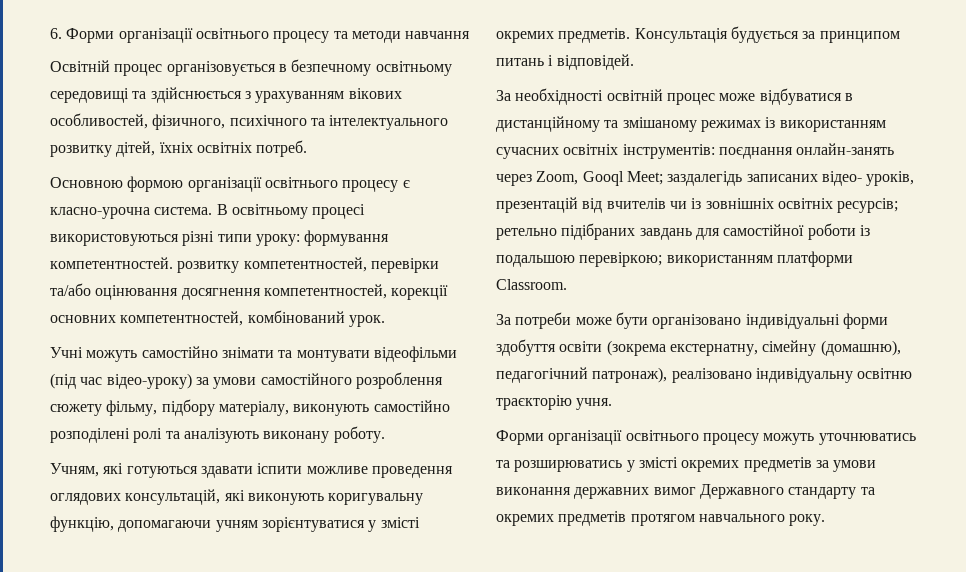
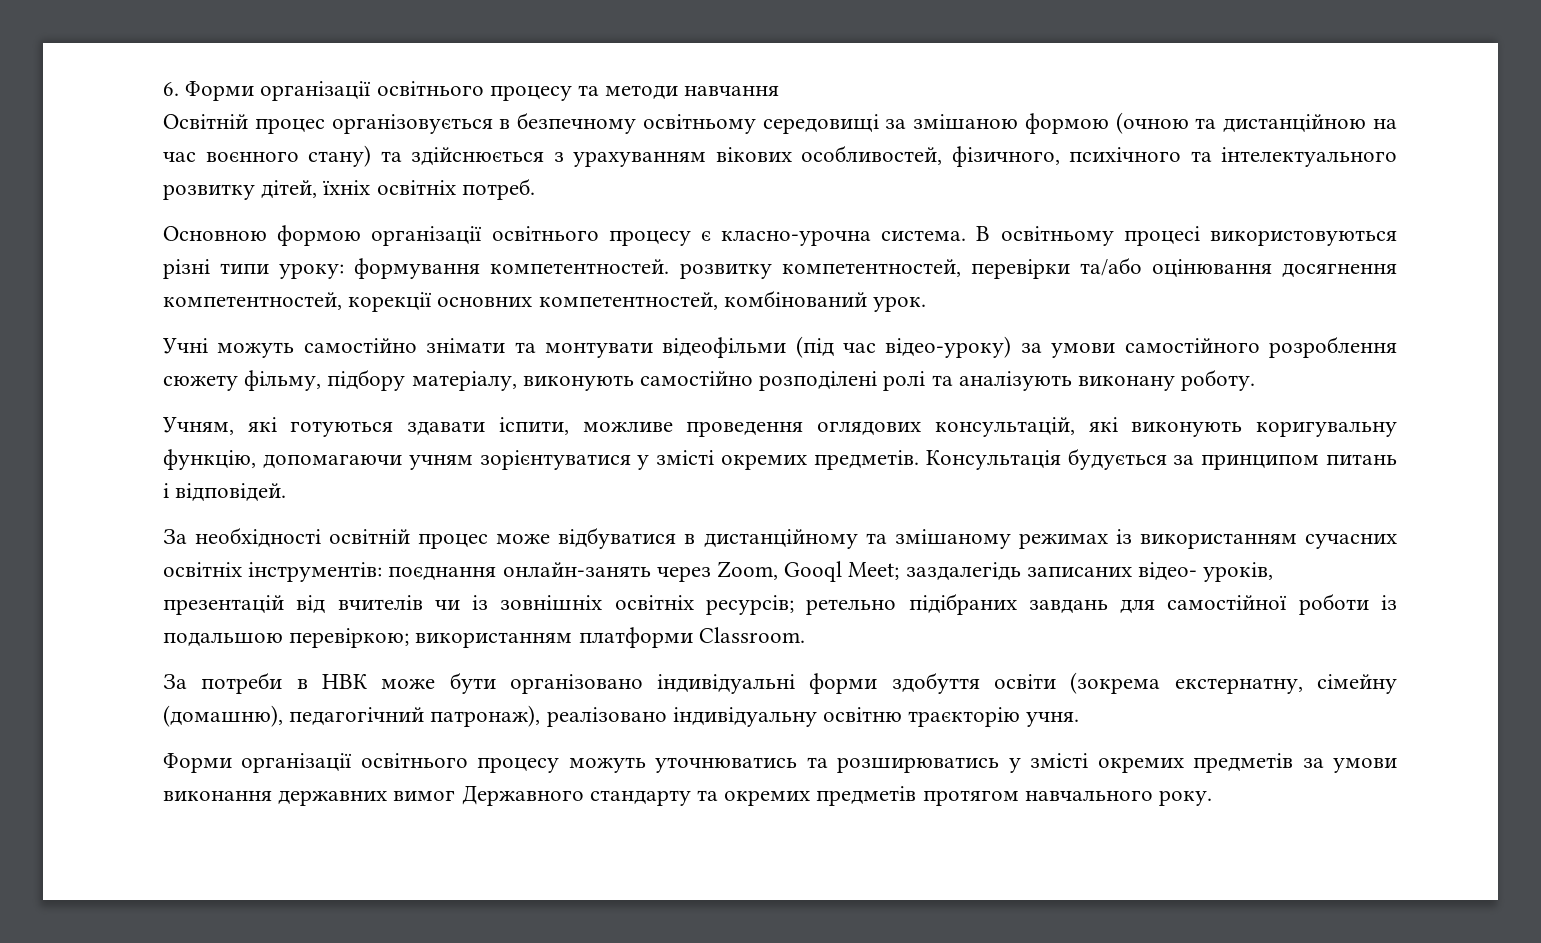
- Освітній процес організовується в безпечному освітньому середовищі та здійснюється з урахуванням вікових особливостей, фізичного, психічного та інтелектуального розвитку дітей, їхніх освітніх потреб.
+ Освітній процес організовується в безпечному освітньому середовищі за змішаною формою (очною та дистанційною на час воєнного стану) та здійснюється з урахуванням вікових особливостей, фізичного, психічного та інтелектуального розвитку дітей, їхніх освітніх потреб.
- Учням, які готуються здавати іспити можливе проведення оглядових консультацій, які виконують коригувальну функцію, допомагаючи учням зорієнтуватися у змісті окремих предметів.
+ Учням, які готуються здавати іспити, можливе проведення оглядових консультацій, які виконують коригувальну функцію, допомагаючи учням зорієнтуватися у змісті окремих предметів.
- За потреби може бути організовано індивідуальні форми здобуття освіти (зокрема екстернатну, сімейну (домашню), педагогічний патронаж), реалізовано індивідуальну освітню траєкторію учня.
+ За потреби в НВК може бути організовано індивідуальні форми здобуття освіти (зокрема екстернатну, сімейну (домашню), педагогічний патронаж), реалізовано індивідуальну освітню траєкторію учня.

